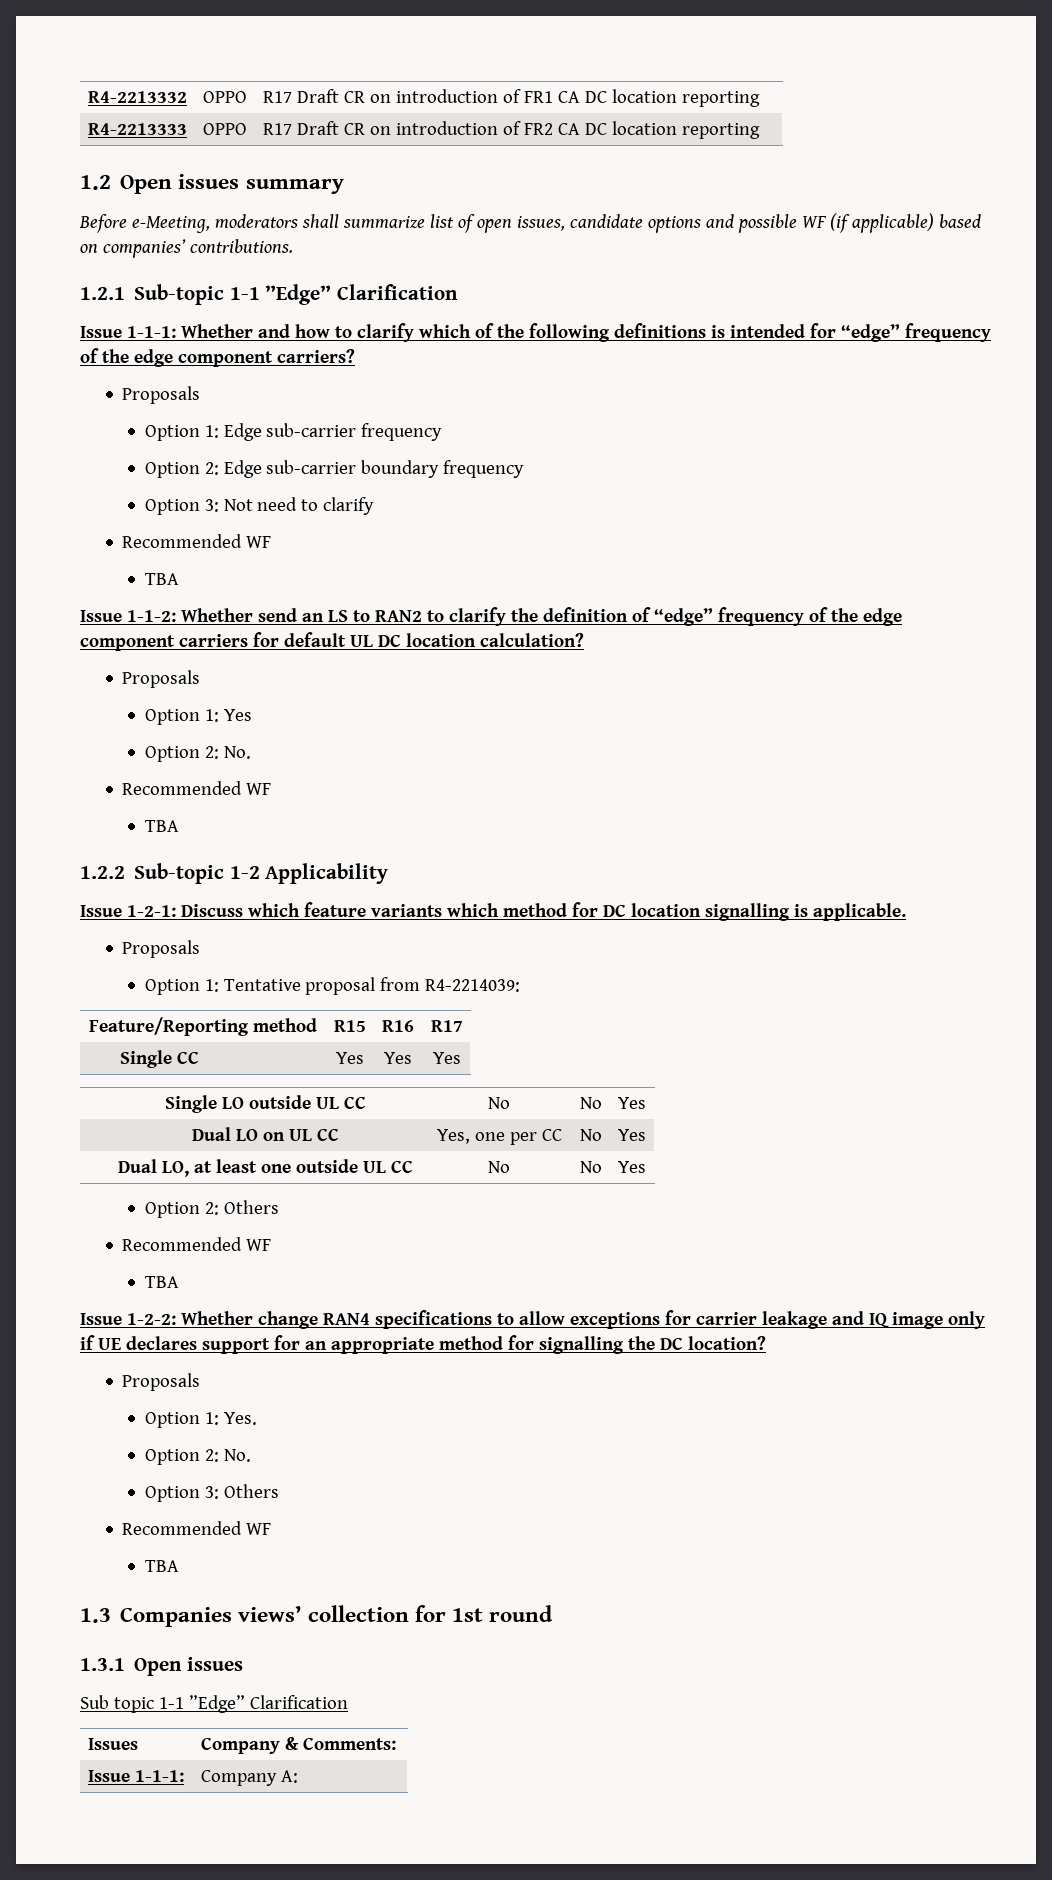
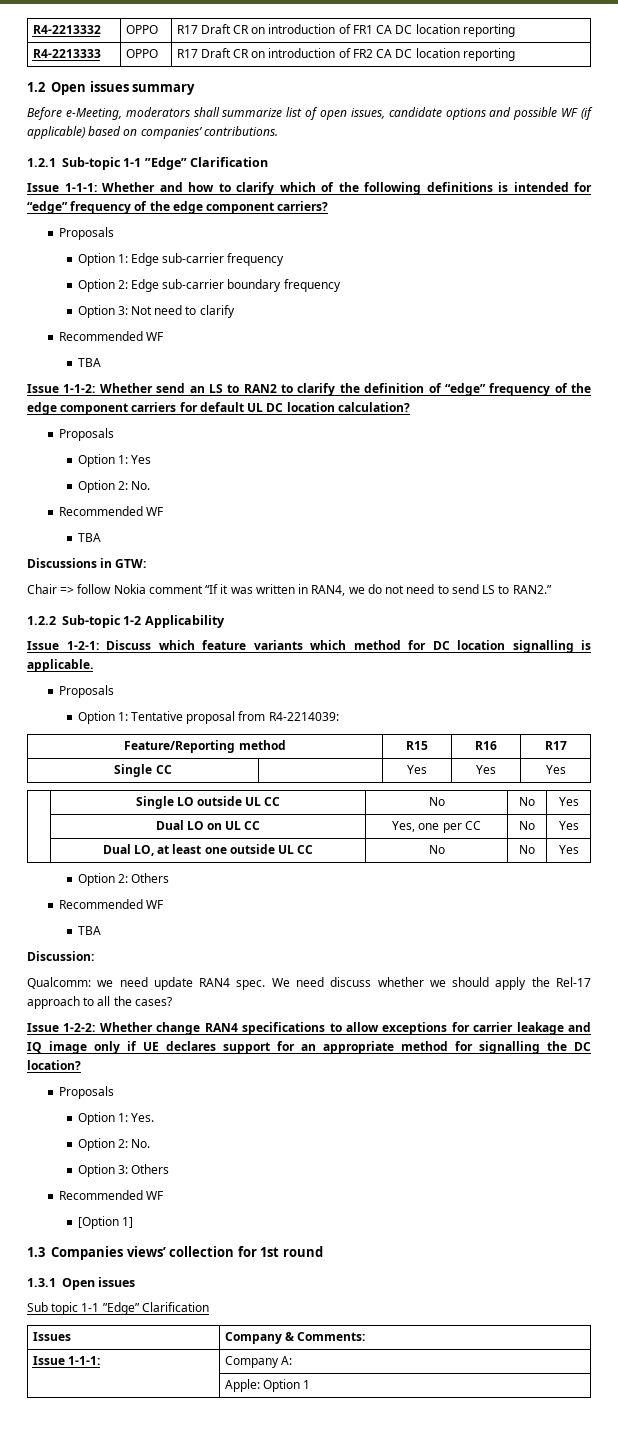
+ Discussions in GTW:
+ Chair => follow Nokia comment “If it was written in RAN4, we do not need to send LS to RAN2.”
+ Discussion:
+ Qualcomm: we need update RAN4 spec. We need discuss whether we should apply the Rel-17 approach to all the cases?
  Option 3: Others
  Recommended WF
- TBA
+ [Option 1]
+ | Apple: Option 1

